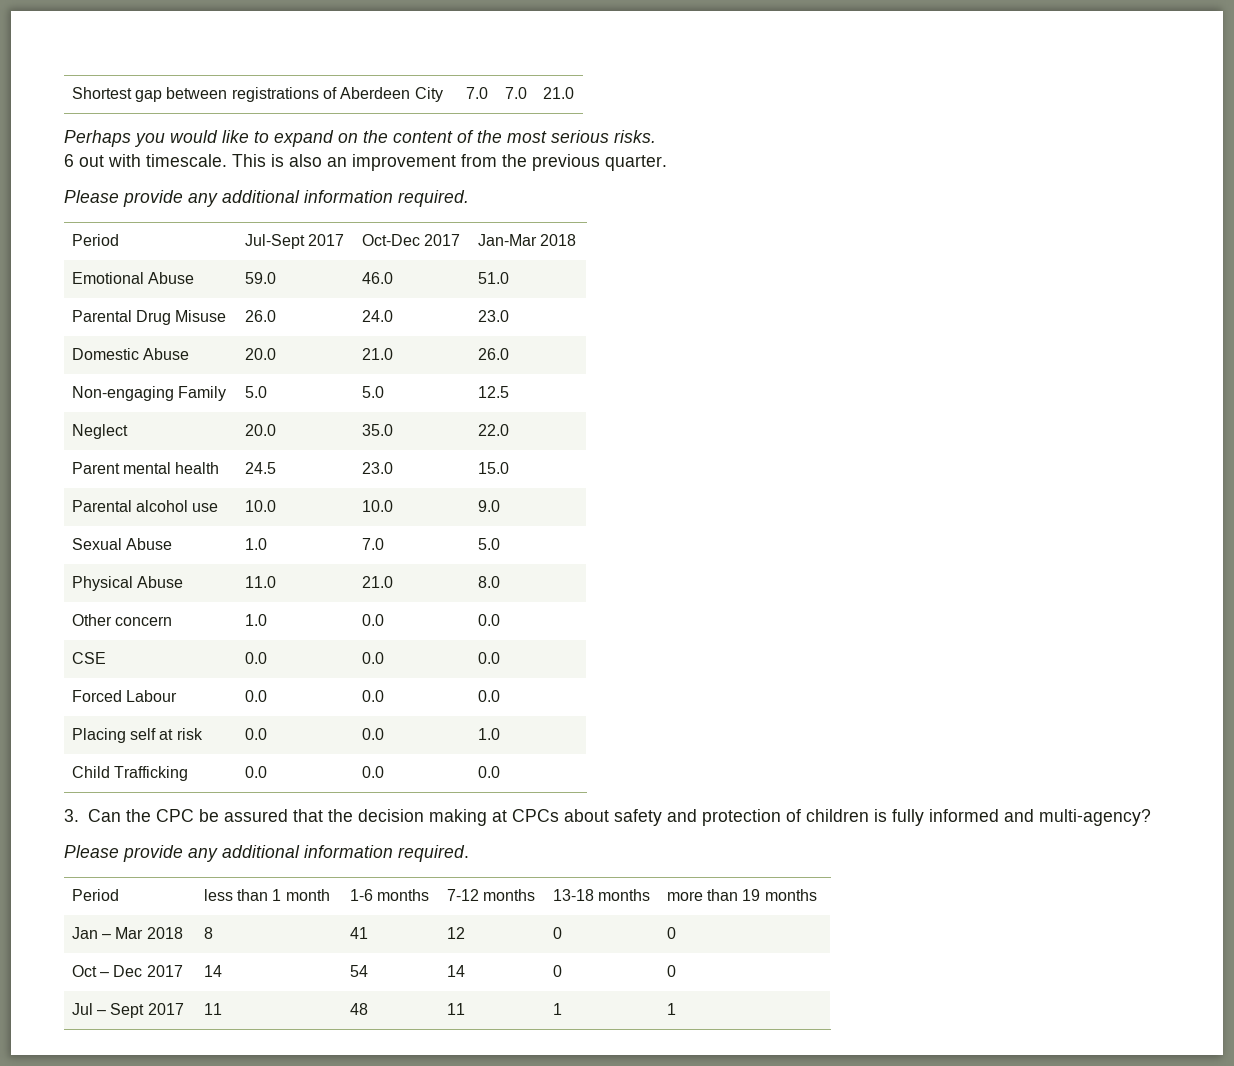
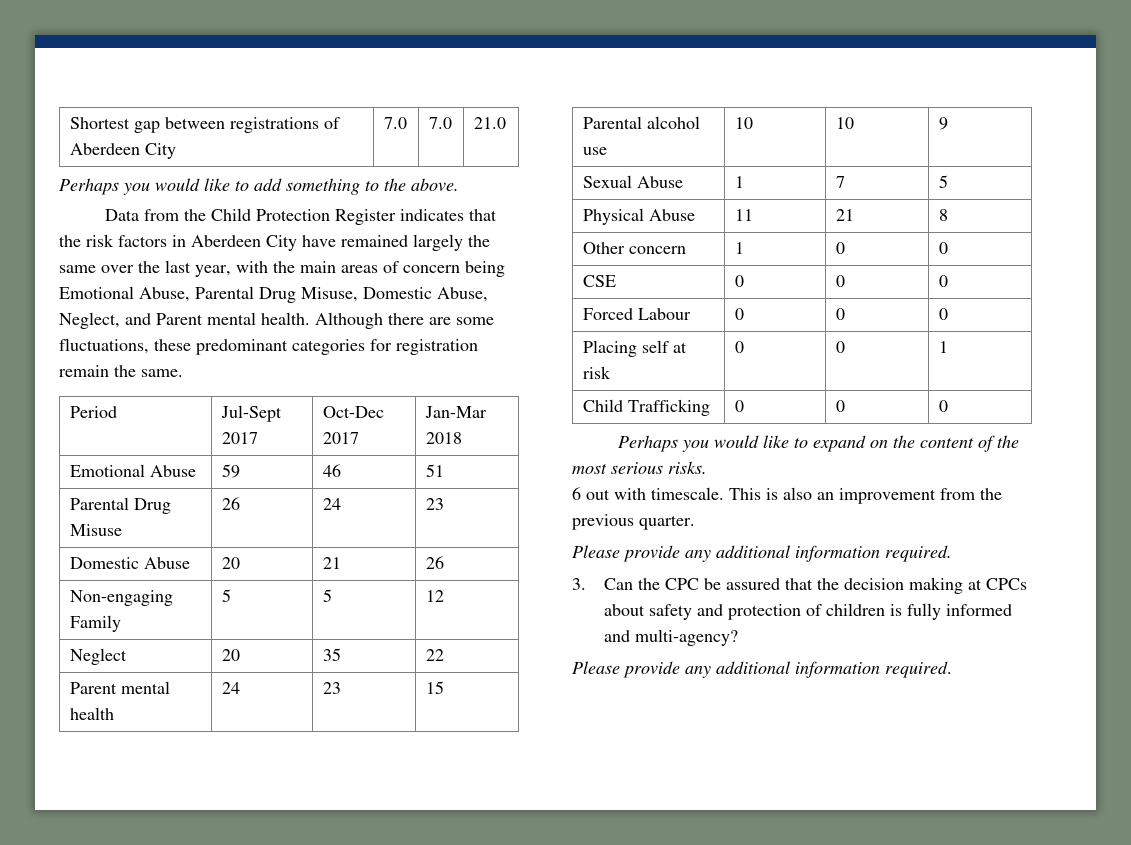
+ Perhaps you would like to add something to the above.
+ Data from the Child Protection Register indicates that the risk factors in Aberdeen City have remained largely the same over the last year, with the main areas of concern being Emotional Abuse, Parental Drug Misuse, Domestic Abuse, Neglect, and Parent mental health. Although there are some fluctuations, these predominant categories for registration remain the same.
+ Period | Jul-Sept 2017 | Oct-Dec 2017 | Jan-Mar 2018
+ Emotional Abuse | 59 | 46 | 51
+ Parental Drug Misuse | 26 | 24 | 23
+ Domestic Abuse | 20 | 21 | 26
+ Non-engaging Family | 5 | 5 | 12
+ Neglect | 20 | 35 | 22
+ Parent mental health | 24 | 23 | 15
+ Parental alcohol use | 10 | 10 | 9
+ Sexual Abuse | 1 | 7 | 5
+ Physical Abuse | 11 | 21 | 8
+ Other concern | 1 | 0 | 0
+ CSE | 0 | 0 | 0
+ Forced Labour | 0 | 0 | 0
+ Placing self at risk | 0 | 0 | 1
+ Child Trafficking | 0 | 0 | 0
- Period | Jul-Sept 2017 | Oct-Dec 2017 | Jan-Mar 2018
- Emotional Abuse | 59.0 | 46.0 | 51.0
- Parental Drug Misuse | 26.0 | 24.0 | 23.0
- Domestic Abuse | 20.0 | 21.0 | 26.0
- Non-engaging Family | 5.0 | 5.0 | 12.5
- Neglect | 20.0 | 35.0 | 22.0
- Parent mental health | 24.5 | 23.0 | 15.0
- Parental alcohol use | 10.0 | 10.0 | 9.0
- Sexual Abuse | 1.0 | 7.0 | 5.0
- Physical Abuse | 11.0 | 21.0 | 8.0
- Other concern | 1.0 | 0.0 | 0.0
- CSE | 0.0 | 0.0 | 0.0
- Forced Labour | 0.0 | 0.0 | 0.0
- Placing self at risk | 0.0 | 0.0 | 1.0
- Child Trafficking | 0.0 | 0.0 | 0.0
- Period | less than 1 month | 1-6 months | 7-12 months | 13-18 months | more than 19 months
- Jan – Mar 2018 | 8 | 41 | 12 | 0 | 0
- Oct – Dec 2017 | 14 | 54 | 14 | 0 | 0
- Jul – Sept 2017 | 11 | 48 | 11 | 1 | 1

